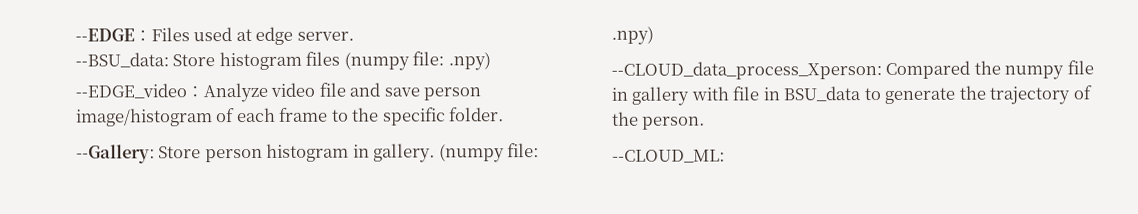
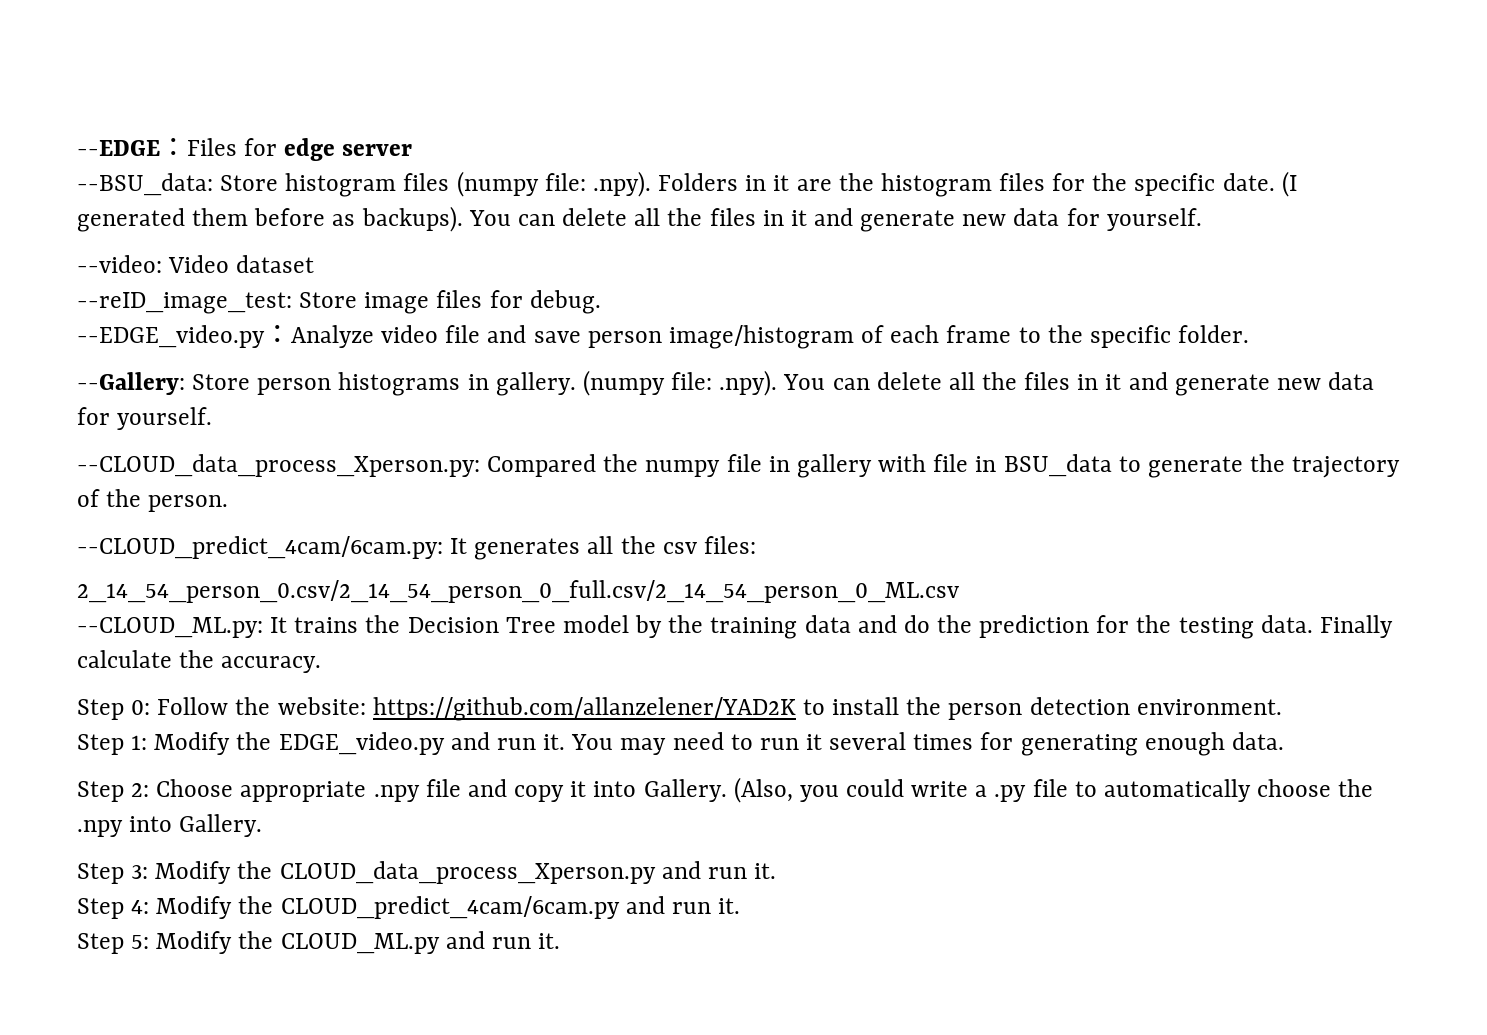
- --EDGE：Files used at edge server.
+ --EDGE：Files for edge server
- --BSU_data: Store histogram files (numpy file: .npy)
- --EDGE_video：Analyze video file and save person image/histogram of each frame to the specific folder.
+ --BSU_data: Store histogram files (numpy file: .npy). Folders in it are the histogram files for the specific date. (I generated them before as backups). You can delete all the files in it and generate new data for yourself.
+ --video: Video dataset
+ --reID_image_test: Store image files for debug.
+ --EDGE_video.py：Analyze video file and save person image/histogram of each frame to the specific folder.
- --Gallery: Store person histogram in gallery. (numpy file: .npy)
- --CLOUD_data_process_Xperson: Compared the numpy file in gallery with file in BSU_data to generate the trajectory of the person.
+ --Gallery: Store person histograms in gallery. (numpy file: .npy). You can delete all the files in it and generate new data for yourself.
+ --CLOUD_data_process_Xperson.py: Compared the numpy file in gallery with file in BSU_data to generate the trajectory of the person.
- --CLOUD_ML:
+ --CLOUD_predict_4cam/6cam.py: It generates all the csv files:
+ 2_14_54_person_0.csv/2_14_54_person_0_full.csv/2_14_54_person_0_ML.csv
+ --CLOUD_ML.py: It trains the Decision Tree model by the training data and do the prediction for the testing data. Finally calculate the accuracy.
+ Step 0: Follow the website: https://github.com/allanzelener/YAD2K to install the person detection environment.
+ Step 1: Modify the EDGE_video.py and run it. You may need to run it several times for generating enough data.
+ Step 2: Choose appropriate .npy file and copy it into Gallery. (Also, you could write a .py file to automatically choose the .npy into Gallery.
+ Step 3: Modify the CLOUD_data_process_Xperson.py and run it.
+ Step 4: Modify the CLOUD_predict_4cam/6cam.py and run it.
+ Step 5: Modify the CLOUD_ML.py and run it.

